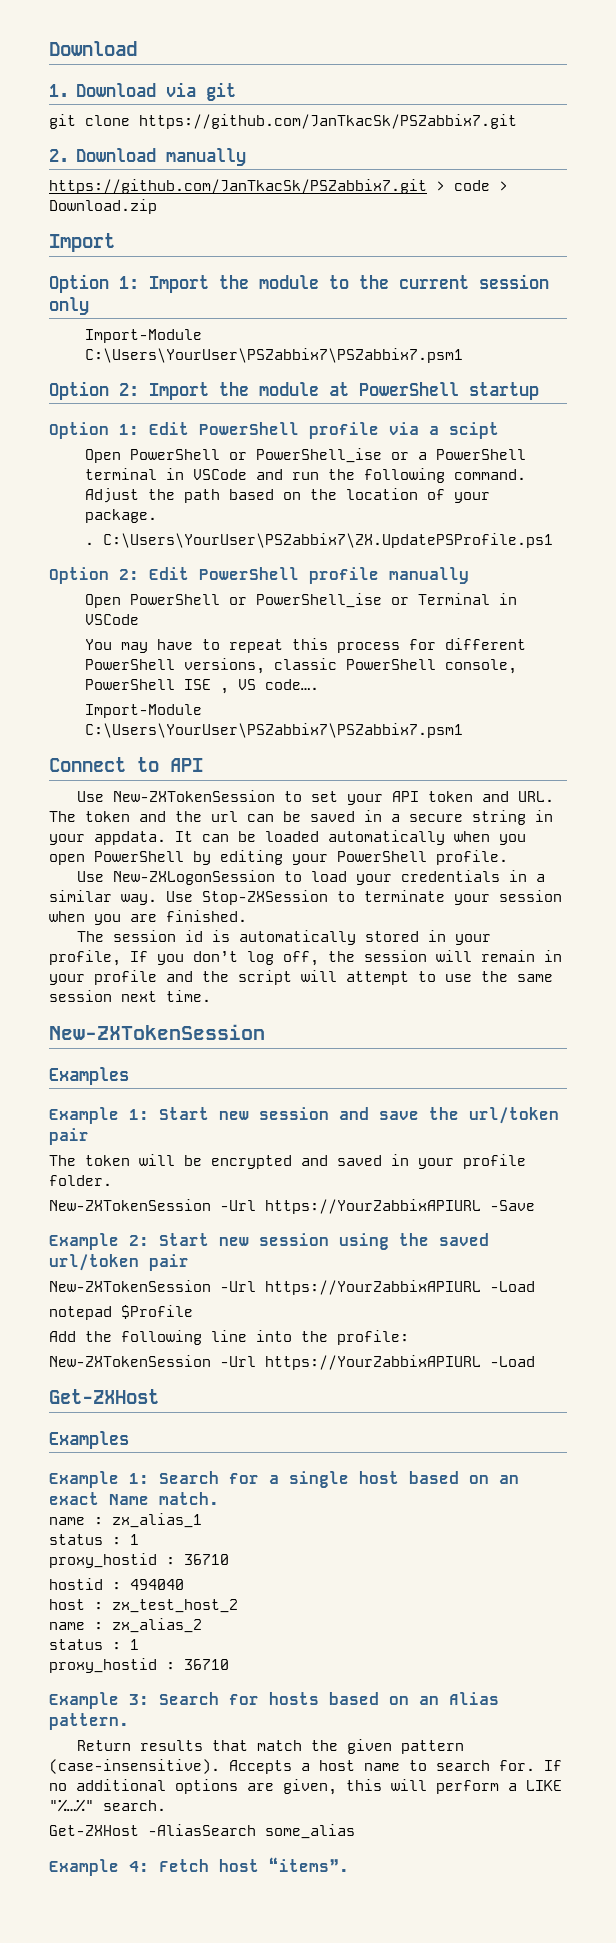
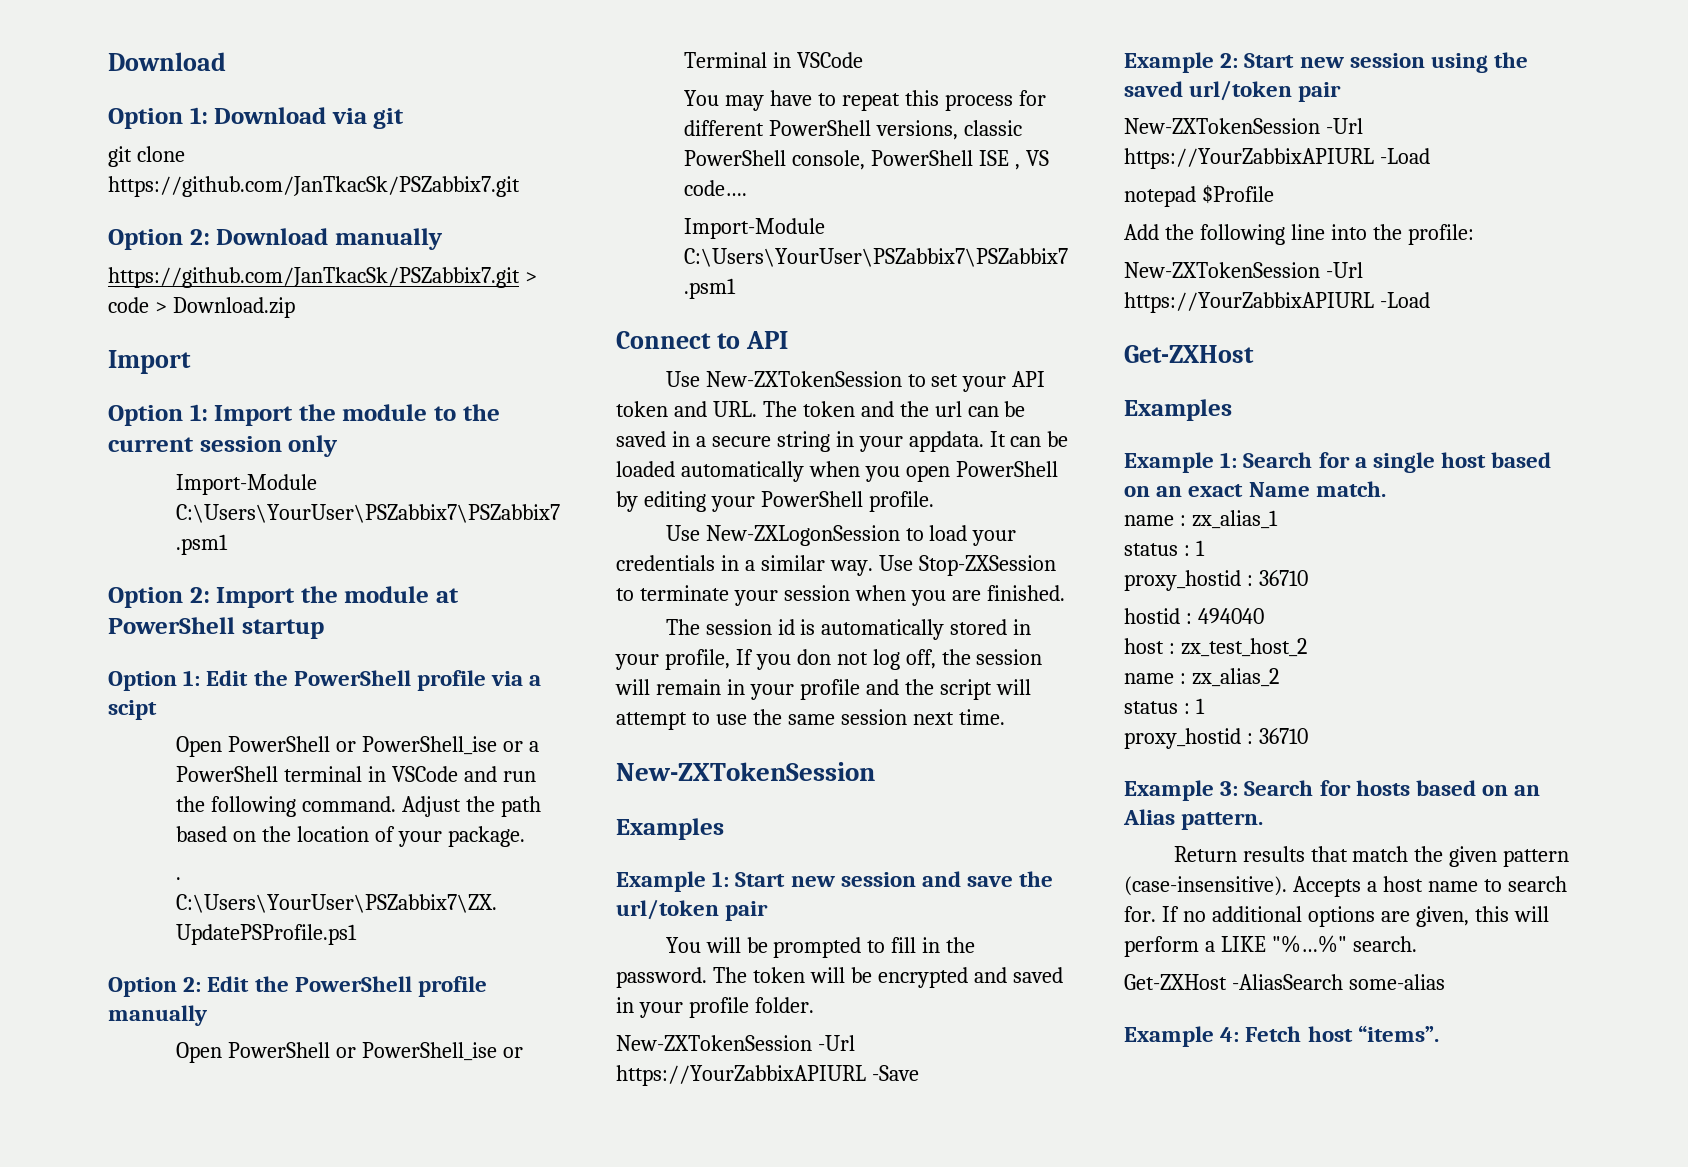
- 1. Download via git
+ Option 1: Download via git
- 2. Download manually
+ Option 2: Download manually
- Option 1: Edit PowerShell profile via a scipt
+ Option 1: Edit the PowerShell profile via a scipt
- Option 2: Edit PowerShell profile manually
+ Option 2: Edit the PowerShell profile manually
- The session id is automatically stored in your profile, If you don’t log off, the session will remain in your profile and the script will attempt to use the same session next time.
+ The session id is automatically stored in your profile, If you don not log off, the session will remain in your profile and the script will attempt to use the same session next time.
+ You will be prompted to fill in the password.
- Get-ZXHost -AliasSearch some_alias
+ Get-ZXHost -AliasSearch some-alias

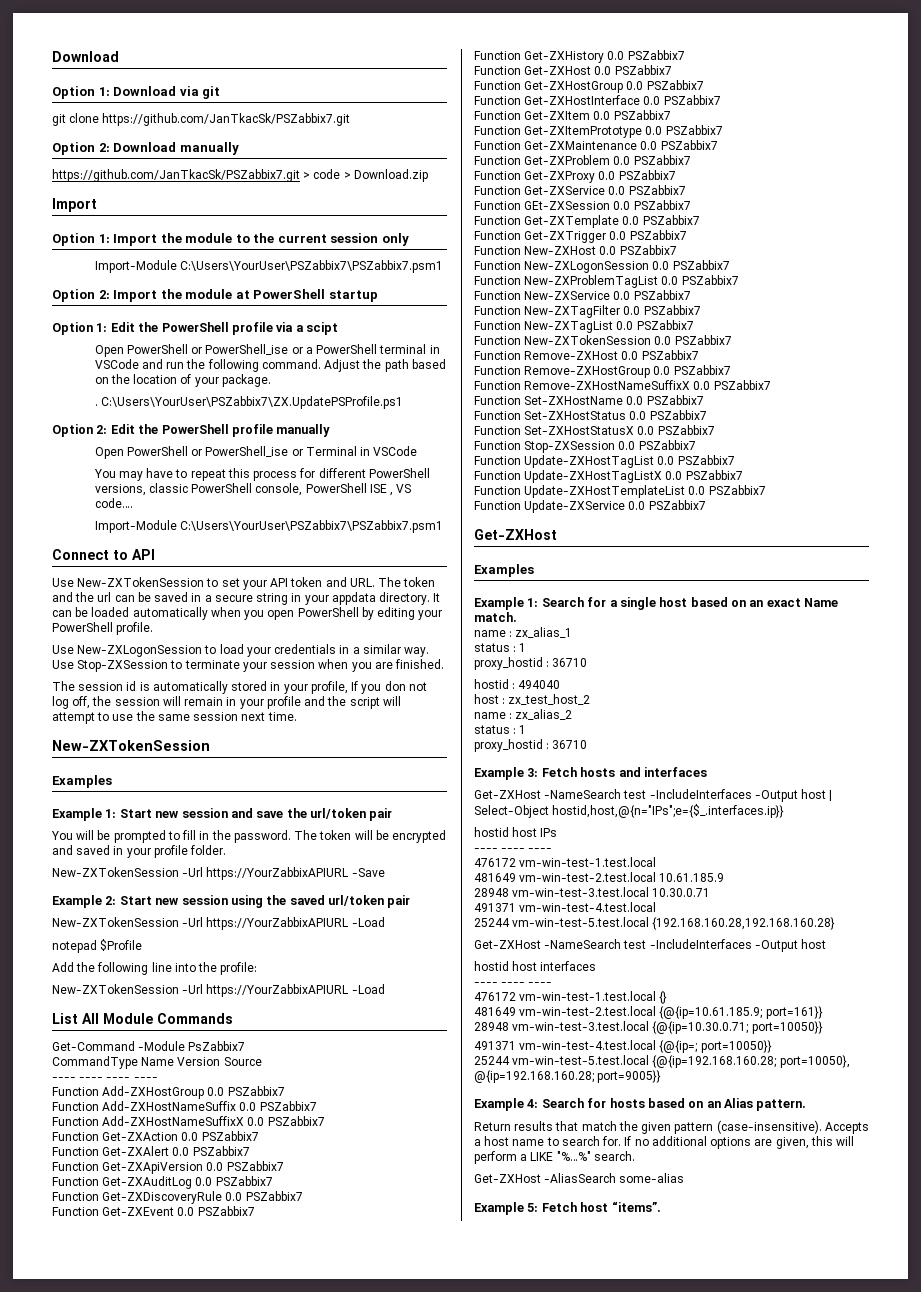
- Use New-ZXTokenSession to set your API token and URL. The token and the url can be saved in a secure string in your appdata.
+ Use New-ZXTokenSession to set your API token and URL. The token and the url can be saved in a secure string in your appdata directory.
+ List All Module Commands
+ Get-Command -Module PsZabbix7
+ CommandType Name Version Source
+ ---- ---- ---- ----
+ Function Add-ZXHostGroup 0.0 PSZabbix7
+ Function Add-ZXHostNameSuffix 0.0 PSZabbix7
+ Function Add-ZXHostNameSuffixX 0.0 PSZabbix7
+ Function Get-ZXAction 0.0 PSZabbix7
+ Function Get-ZXAlert 0.0 PSZabbix7
+ Function Get-ZXApiVersion 0.0 PSZabbix7
+ Function Get-ZXAuditLog 0.0 PSZabbix7
+ Function Get-ZXDiscoveryRule 0.0 PSZabbix7
+ Function Get-ZXEvent 0.0 PSZabbix7
+ Function Get-ZXHistory 0.0 PSZabbix7
+ Function Get-ZXHost 0.0 PSZabbix7
+ Function Get-ZXHostGroup 0.0 PSZabbix7
+ Function Get-ZXHostInterface 0.0 PSZabbix7
+ Function Get-ZXItem 0.0 PSZabbix7
+ Function Get-ZXItemPrototype 0.0 PSZabbix7
+ Function Get-ZXMaintenance 0.0 PSZabbix7
+ Function Get-ZXProblem 0.0 PSZabbix7
+ Function Get-ZXProxy 0.0 PSZabbix7
+ Function Get-ZXService 0.0 PSZabbix7
+ Function GEt-ZXSession 0.0 PSZabbix7
+ Function Get-ZXTemplate 0.0 PSZabbix7
+ Function Get-ZXTrigger 0.0 PSZabbix7
+ Function New-ZXHost 0.0 PSZabbix7
+ Function New-ZXLogonSession 0.0 PSZabbix7
+ Function New-ZXProblemTagList 0.0 PSZabbix7
+ Function New-ZXService 0.0 PSZabbix7
+ Function New-ZXTagFilter 0.0 PSZabbix7
+ Function New-ZXTagList 0.0 PSZabbix7
+ Function New-ZXTokenSession 0.0 PSZabbix7
+ Function Remove-ZXHost 0.0 PSZabbix7
+ Function Remove-ZXHostGroup 0.0 PSZabbix7
+ Function Remove-ZXHostNameSuffixX 0.0 PSZabbix7
+ Function Set-ZXHostName 0.0 PSZabbix7
+ Function Set-ZXHostStatus 0.0 PSZabbix7
+ Function Set-ZXHostStatusX 0.0 PSZabbix7
+ Function Stop-ZXSession 0.0 PSZabbix7
+ Function Update-ZXHostTagList 0.0 PSZabbix7
+ Function Update-ZXHostTagListX 0.0 PSZabbix7
+ Function Update-ZXHostTemplateList 0.0 PSZabbix7
+ Function Update-ZXService 0.0 PSZabbix7
- Example 3: Search for hosts based on an Alias pattern.
+ Example 3: Fetch hosts and interfaces
+ Get-ZXHost -NameSearch test -IncludeInterfaces -Output host | Select-Object hostid,host,@{n="IPs";e={$_.interfaces.ip}}
+ hostid host IPs
+ ---- ---- ----
+ 476172 vm-win-test-1.test.local
+ 481649 vm-win-test-2.test.local 10.61.185.9
+ 28948 vm-win-test-3.test.local 10.30.0.71
+ 491371 vm-win-test-4.test.local
+ 25244 vm-win-test-5.test.local {192.168.160.28,192.168.160.28}
+ Get-ZXHost -NameSearch test -IncludeInterfaces -Output host
+ hostid host interfaces
+ ---- ---- ----
+ 476172 vm-win-test-1.test.local {}
+ 481649 vm-win-test-2.test.local {@{ip=10.61.185.9; port=161}}
+ 28948 vm-win-test-3.test.local {@{ip=10.30.0.71; port=10050}}
+ 491371 vm-win-test-4.test.local {@{ip=; port=10050}}
+ 25244 vm-win-test-5.test.local {@{ip=192.168.160.28; port=10050}, @{ip=192.168.160.28; port=9005}}
+ Example 4: Search for hosts based on an Alias pattern.
- Example 4: Fetch host “items”.
+ Example 5: Fetch host “items”.

